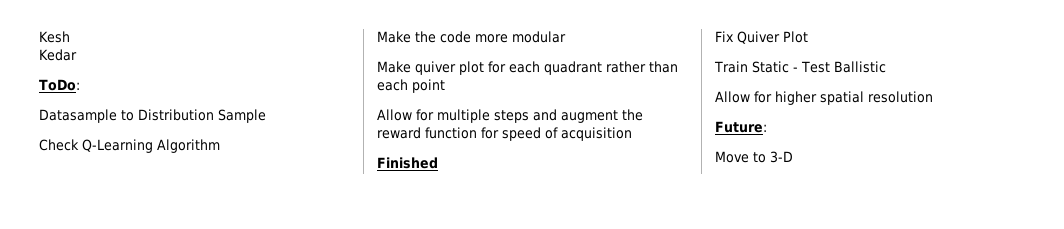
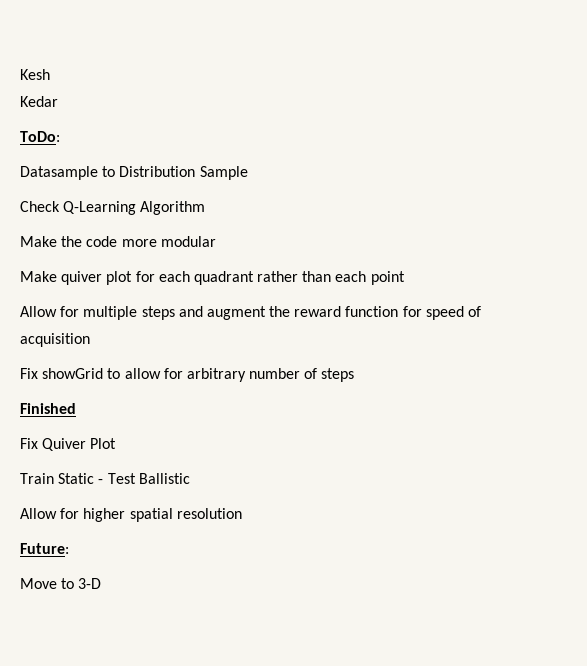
+ Fix showGrid to allow for arbitrary number of steps

